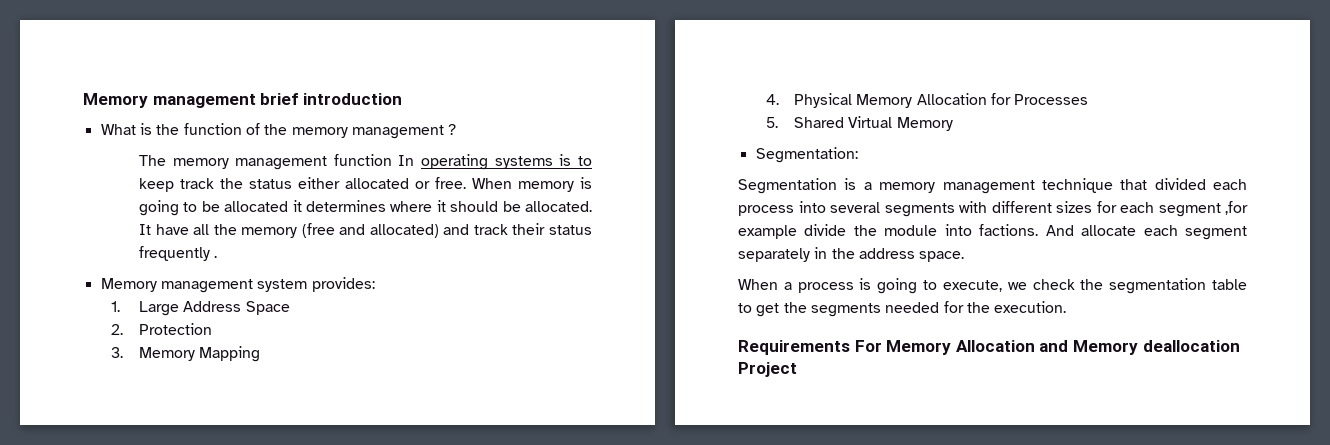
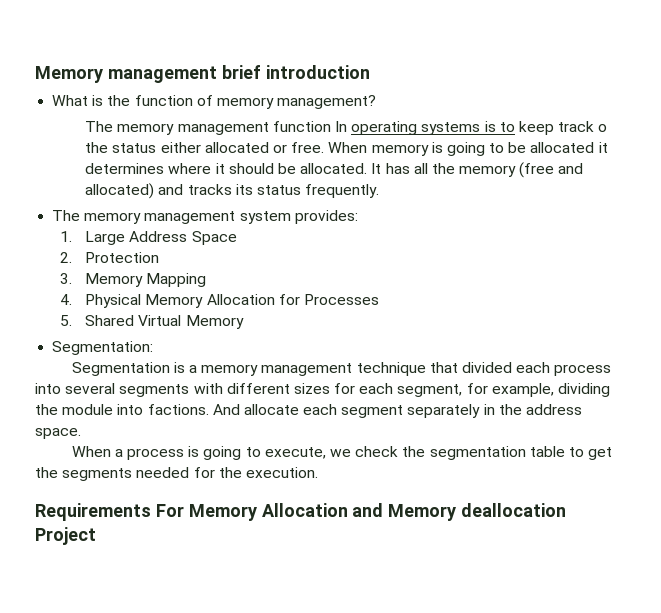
- What is the function of the memory management ?
+ What is the function of memory management?
- The memory management function In operating systems is to keep track the status either allocated or free.
+ The memory management function In operating systems is to keep track o the status either allocated or free.
- It have all the memory (free and allocated) and track their status frequently .
- Memory management system provides:
+ It has all the memory (free and allocated) and tracks its status frequently.
+ The memory management system provides:
- Segmentation is a memory management technique that divided each process into several segments with different sizes for each segment ,for example divide the module into factions.
+ Segmentation is a memory management technique that divided each process into several segments with different sizes for each segment, for example, dividing the module into factions.

